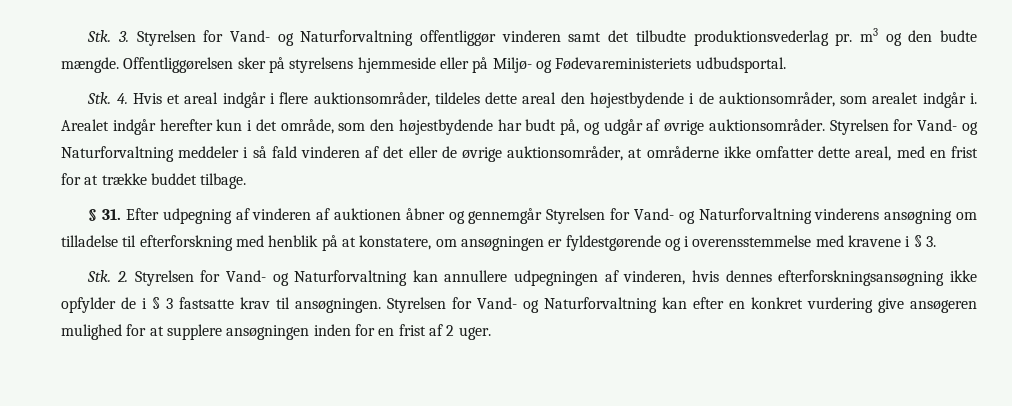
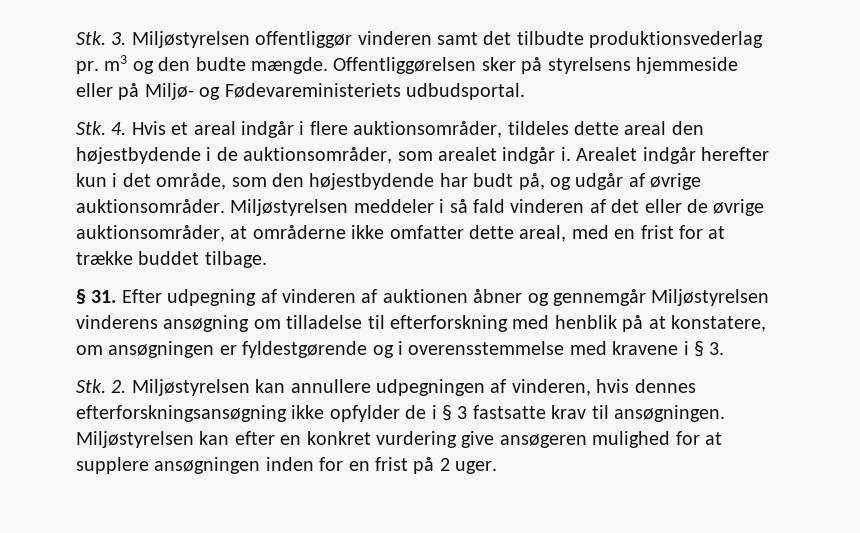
- Stk. 3. Styrelsen for Vand- og Naturforvaltning offentliggør vinderen samt det tilbudte produktionsvederlag pr. m3 og den budte mængde.
+ Stk. 3. Miljøstyrelsen offentliggør vinderen samt det tilbudte produktionsvederlag pr. m3 og den budte mængde.
- Styrelsen for Vand- og Naturforvaltning meddeler i så fald vinderen af det eller de øvrige auktionsområder, at områderne ikke omfatter dette areal, med en frist for at trække buddet tilbage.
+ Miljøstyrelsen meddeler i så fald vinderen af det eller de øvrige auktionsområder, at områderne ikke omfatter dette areal, med en frist for at trække buddet tilbage.
- § 31. Efter udpegning af vinderen af auktionen åbner og gennemgår Styrelsen for Vand- og Naturforvaltning vinderens ansøgning om tilladelse til efterforskning med henblik på at konstatere, om ansøgningen er fyldestgørende og i overensstemmelse med kravene i § 3.
+ § 31. Efter udpegning af vinderen af auktionen åbner og gennemgår Miljøstyrelsen vinderens ansøgning om tilladelse til efterforskning med henblik på at konstatere, om ansøgningen er fyldestgørende og i overensstemmelse med kravene i § 3.
- Stk. 2. Styrelsen for Vand- og Naturforvaltning kan annullere udpegningen af vinderen, hvis dennes efterforskningsansøgning ikke opfylder de i § 3 fastsatte krav til ansøgningen.
+ Stk. 2. Miljøstyrelsen kan annullere udpegningen af vinderen, hvis dennes efterforskningsansøgning ikke opfylder de i § 3 fastsatte krav til ansøgningen.
- Styrelsen for Vand- og Naturforvaltning kan efter en konkret vurdering give ansøgeren mulighed for at supplere ansøgningen inden for en frist af 2 uger.
+ Miljøstyrelsen kan efter en konkret vurdering give ansøgeren mulighed for at supplere ansøgningen inden for en frist på 2 uger.

